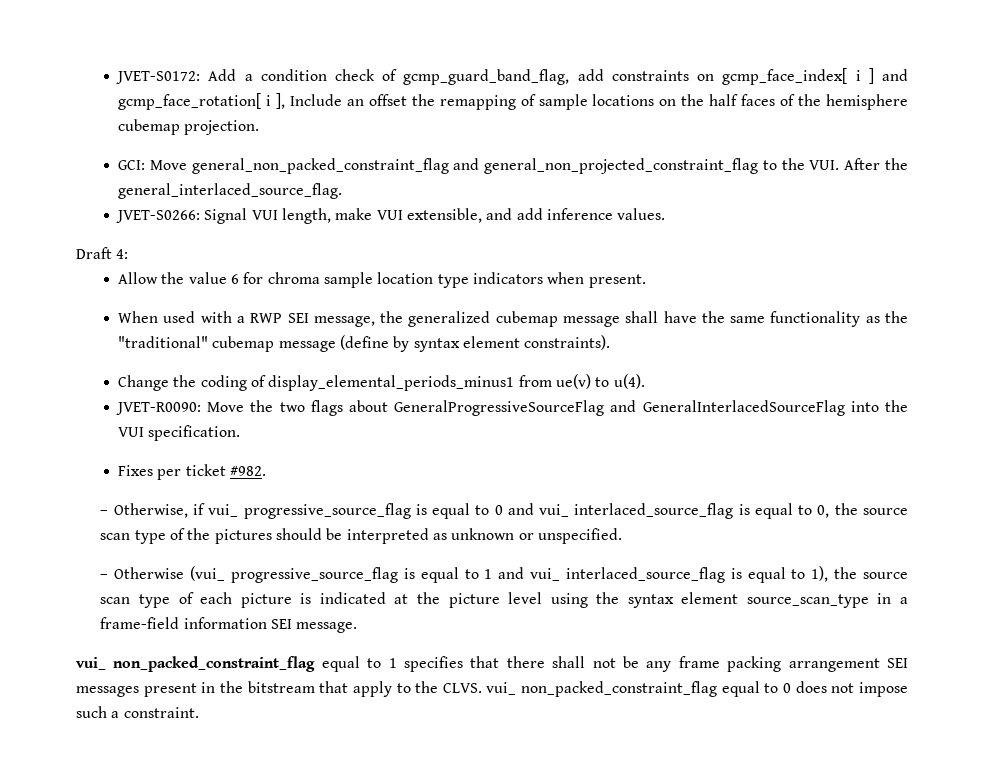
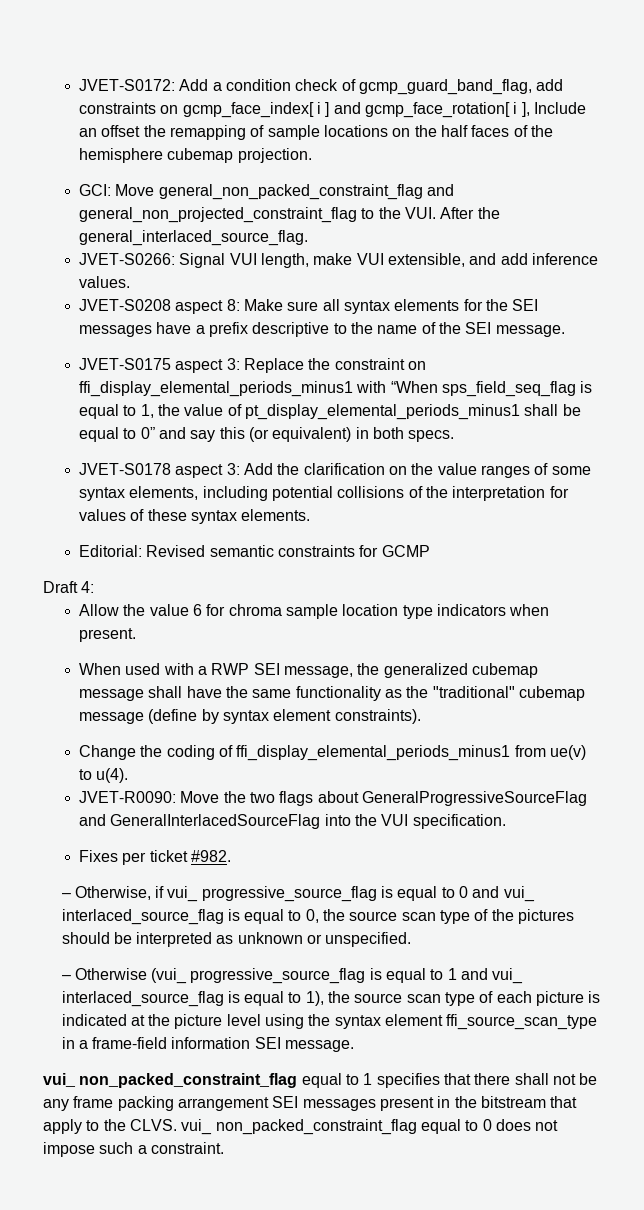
+ JVET-S0208 aspect 8: Make sure all syntax elements for the SEI messages have a prefix descriptive to the name of the SEI message.
+ JVET-S0175 aspect 3: Replace the constraint on ffi_display_elemental_periods_minus1 with “When sps_field_seq_flag is equal to 1, the value of pt_display_elemental_periods_minus1 shall be equal to 0” and say this (or equivalent) in both specs.
+ JVET-S0178 aspect 3: Add the clarification on the value ranges of some syntax elements, including potential collisions of the interpretation for values of these syntax elements.
+ Editorial: Revised semantic constraints for GCMP
- Change the coding of display_elemental_periods_minus1 from ue(v) to u(4).
+ Change the coding of ffi_display_elemental_periods_minus1 from ue(v) to u(4).
- – Otherwise (vui_ progressive_source_flag is equal to 1 and vui_ interlaced_source_flag is equal to 1), the source scan type of each picture is indicated at the picture level using the syntax element source_scan_type in a frame-field information SEI message.
+ – Otherwise (vui_ progressive_source_flag is equal to 1 and vui_ interlaced_source_flag is equal to 1), the source scan type of each picture is indicated at the picture level using the syntax element ffi_source_scan_type in a frame-field information SEI message.

